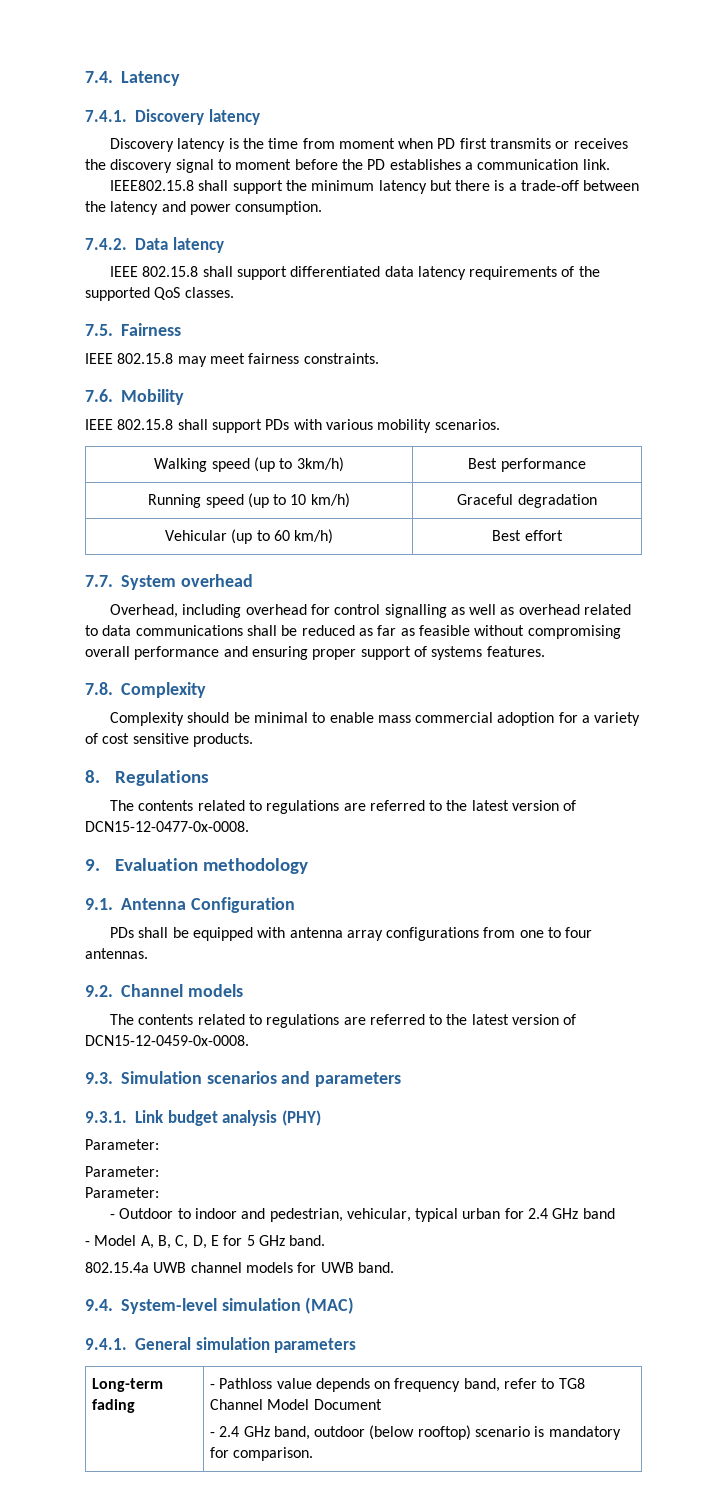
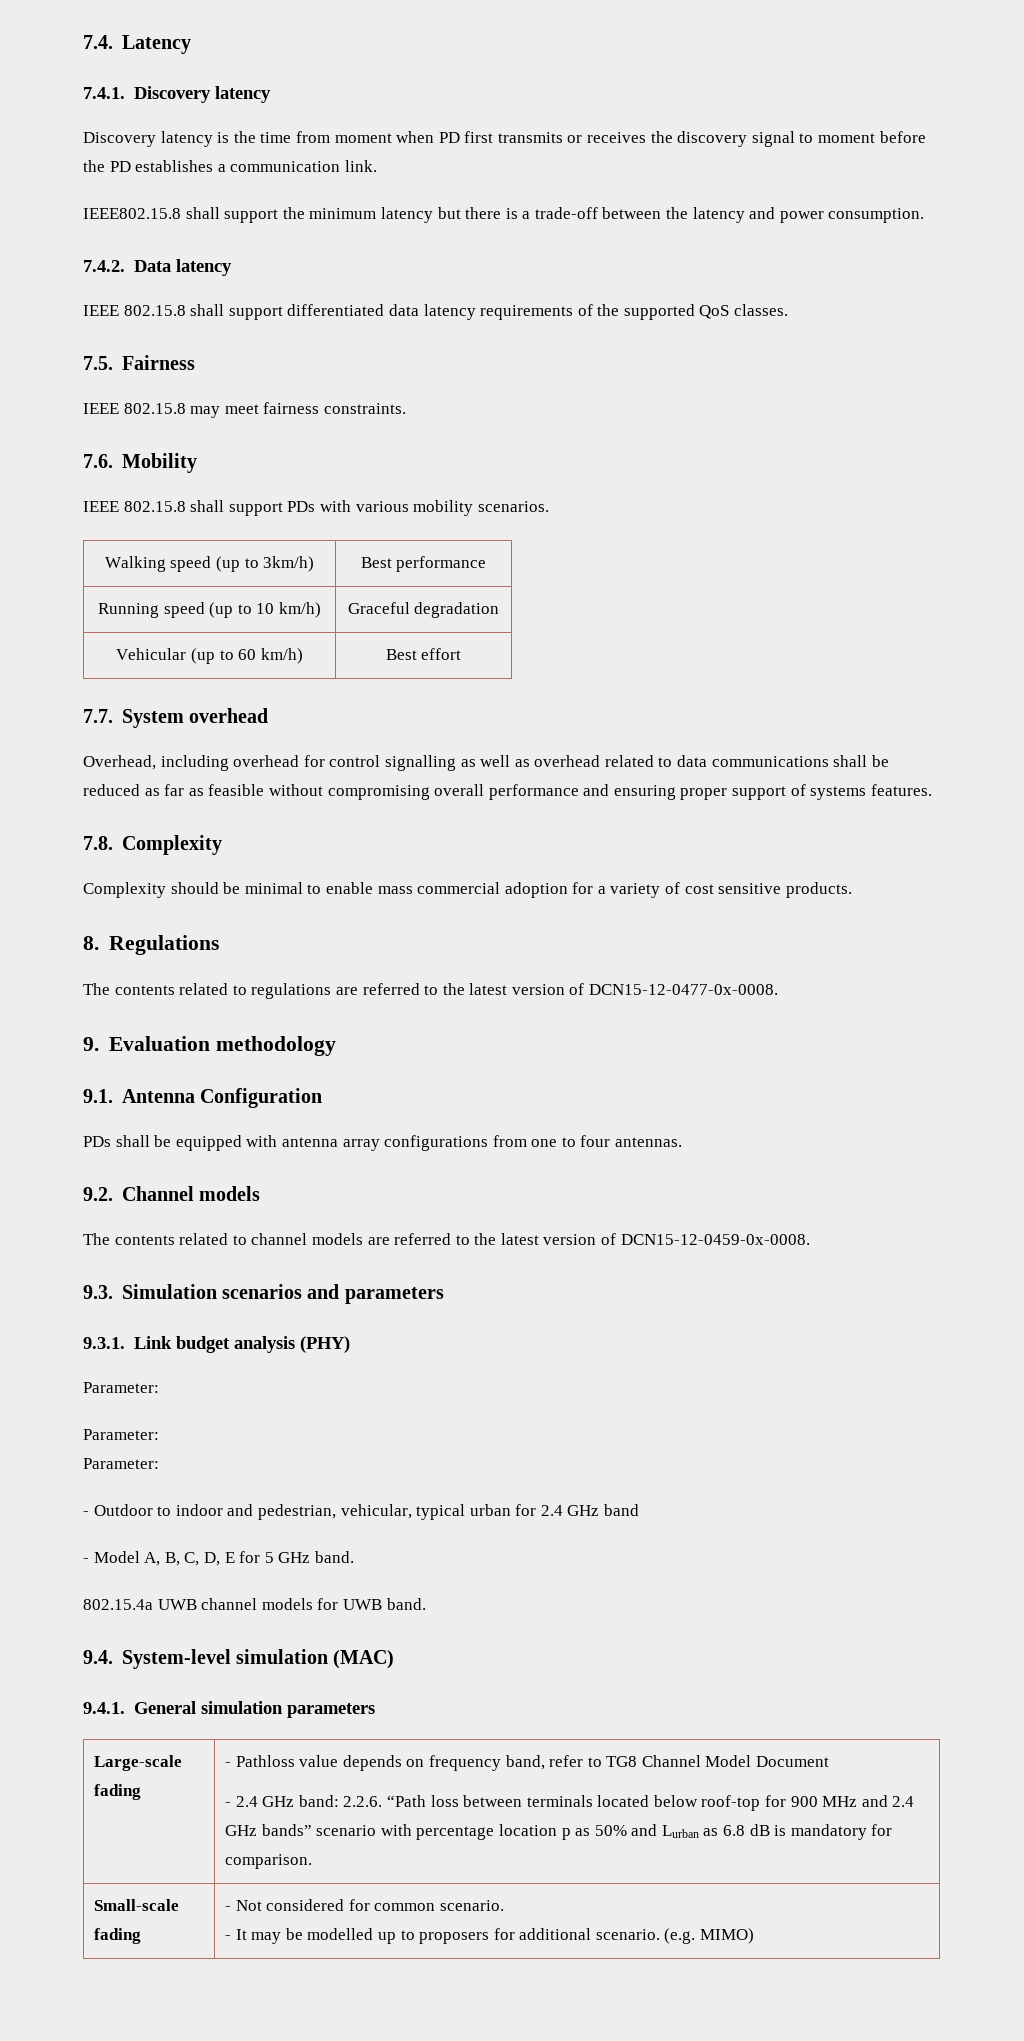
- The contents related to regulations are referred to the latest version of DCN15-12-0459-0x-0008.
+ The contents related to channel models are referred to the latest version of DCN15-12-0459-0x-0008.
- Long-term fading
+ Large-scale fading
- - 2.4 GHz band, outdoor (below rooftop) scenario is mandatory for comparison.
+ - 2.4 GHz band: 2.2.6. “Path loss between terminals located below roof-top for 900 MHz and 2.4 GHz bands” scenario with percentage location p as 50% and Lurban as 6.8 dB is mandatory for comparison.
+ Small-scale fading | - Not considered for common scenario.
+ - It may be modelled up to proposers for additional scenario. (e.g. MIMO)

